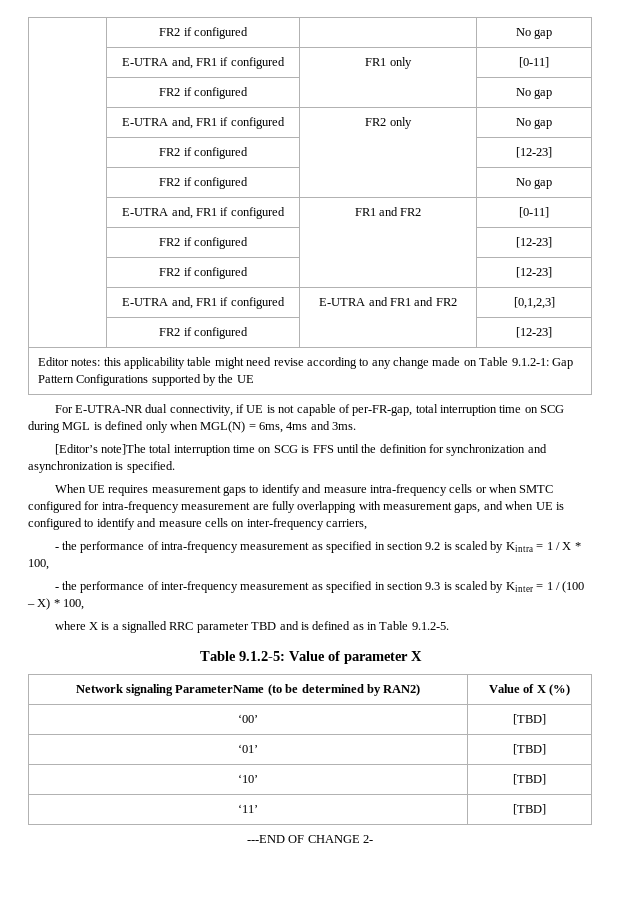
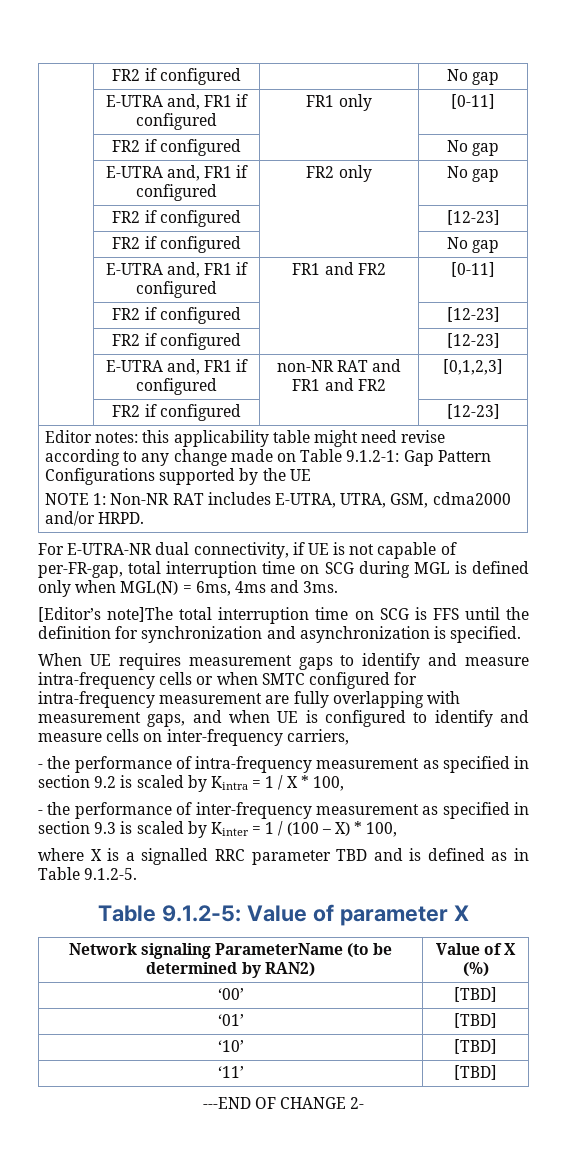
- | E-UTRA and, FR1 if configured | E-UTRA and FR1 and FR2 | [0,1,2,3]
+ | E-UTRA and, FR1 if configured | non-NR RAT and FR1 and FR2 | [0,1,2,3]
  Editor notes: this applicability table might need revise according to any change made on Table 9.1.2-1: Gap Pattern Configurations supported by the UE
+ NOTE 1: Non-NR RAT includes E-UTRA, UTRA, GSM, cdma2000 and/or HRPD.

